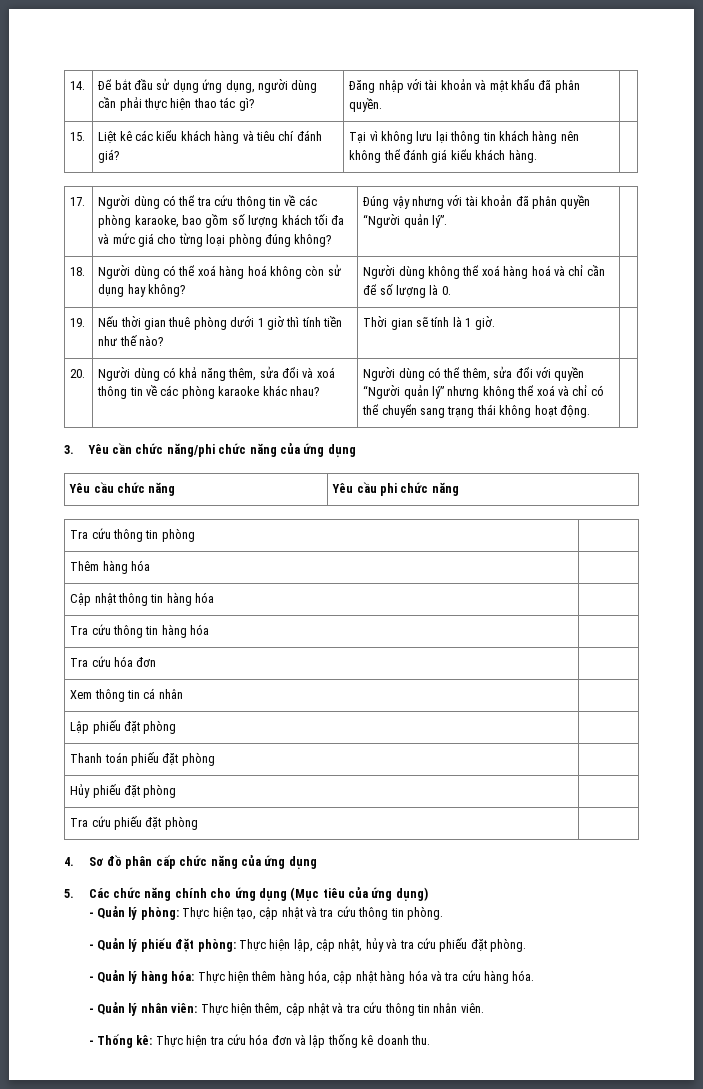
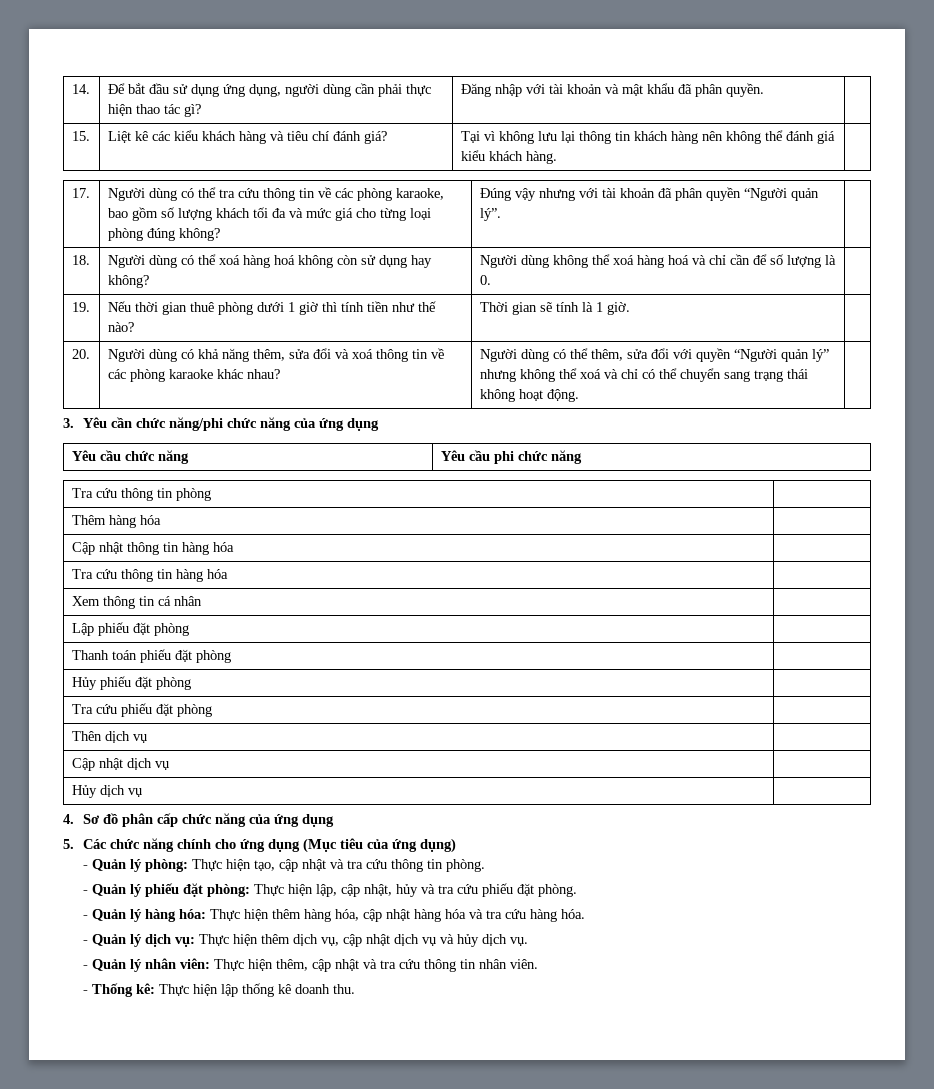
- Tra cứu hóa đơn |
+ Thên dịch vụ |
+ Cập nhật dịch vụ |
+ Hủy dịch vụ |
+ - Quản lý dịch vụ: Thực hiện thêm dịch vụ, cập nhật dịch vụ và hủy dịch vụ.
- - Thống kê: Thực hiện tra cứu hóa đơn và lập thống kê doanh thu.
+ - Thống kê: Thực hiện lập thống kê doanh thu.

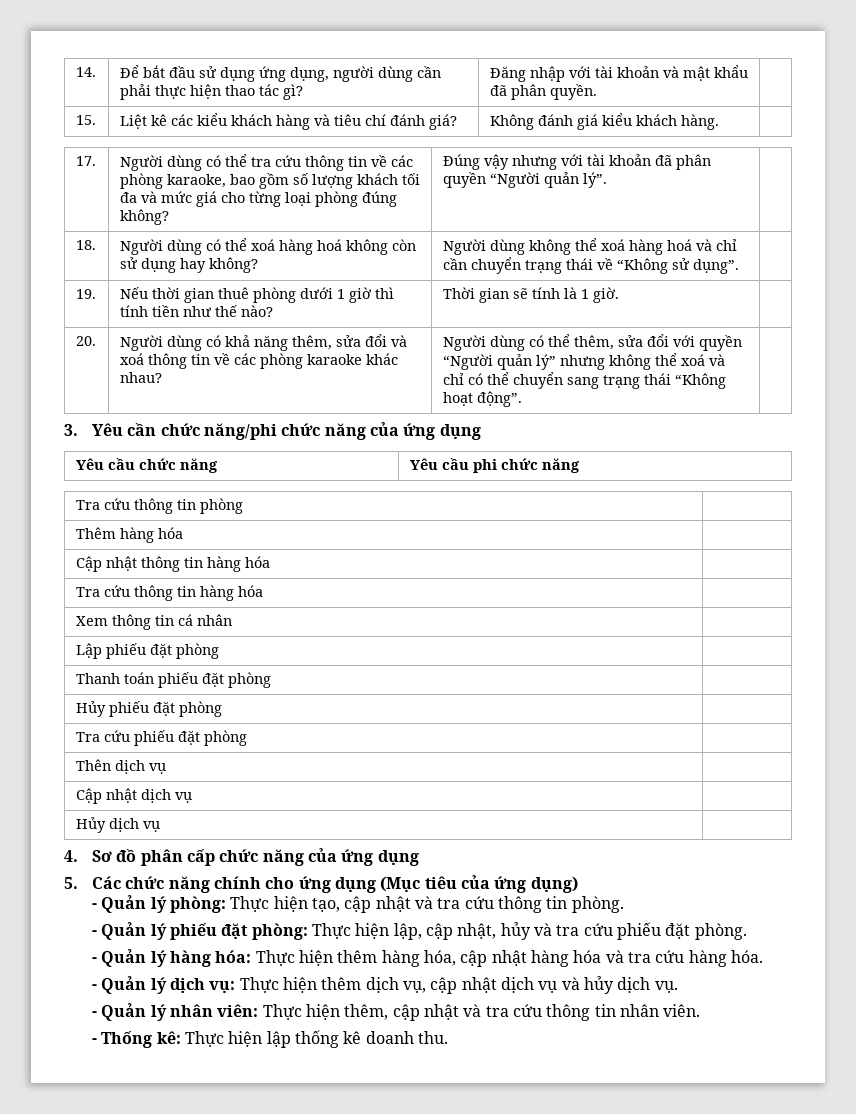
- 15. | Liệt kê các kiểu khách hàng và tiêu chí đánh giá? | Tại vì không lưu lại thông tin khách hàng nên không thể đánh giá kiểu khách hàng. |
+ 15. | Liệt kê các kiểu khách hàng và tiêu chí đánh giá? | Không đánh giá kiểu khách hàng. |
- 18. | Người dùng có thể xoá hàng hoá không còn sử dụng hay không? | Người dùng không thể xoá hàng hoá và chỉ cần để số lượng là 0. |
+ 18. | Người dùng có thể xoá hàng hoá không còn sử dụng hay không? | Người dùng không thể xoá hàng hoá và chỉ cần chuyển trạng thái về “Không sử dụng”. |
- Người dùng có thể thêm, sửa đổi với quyền “Người quản lý” nhưng không thể xoá và chỉ có thể chuyển sang trạng thái không hoạt động.
+ Người dùng có thể thêm, sửa đổi với quyền “Người quản lý” nhưng không thể xoá và chỉ có thể chuyển sang trạng thái “Không hoạt động”.

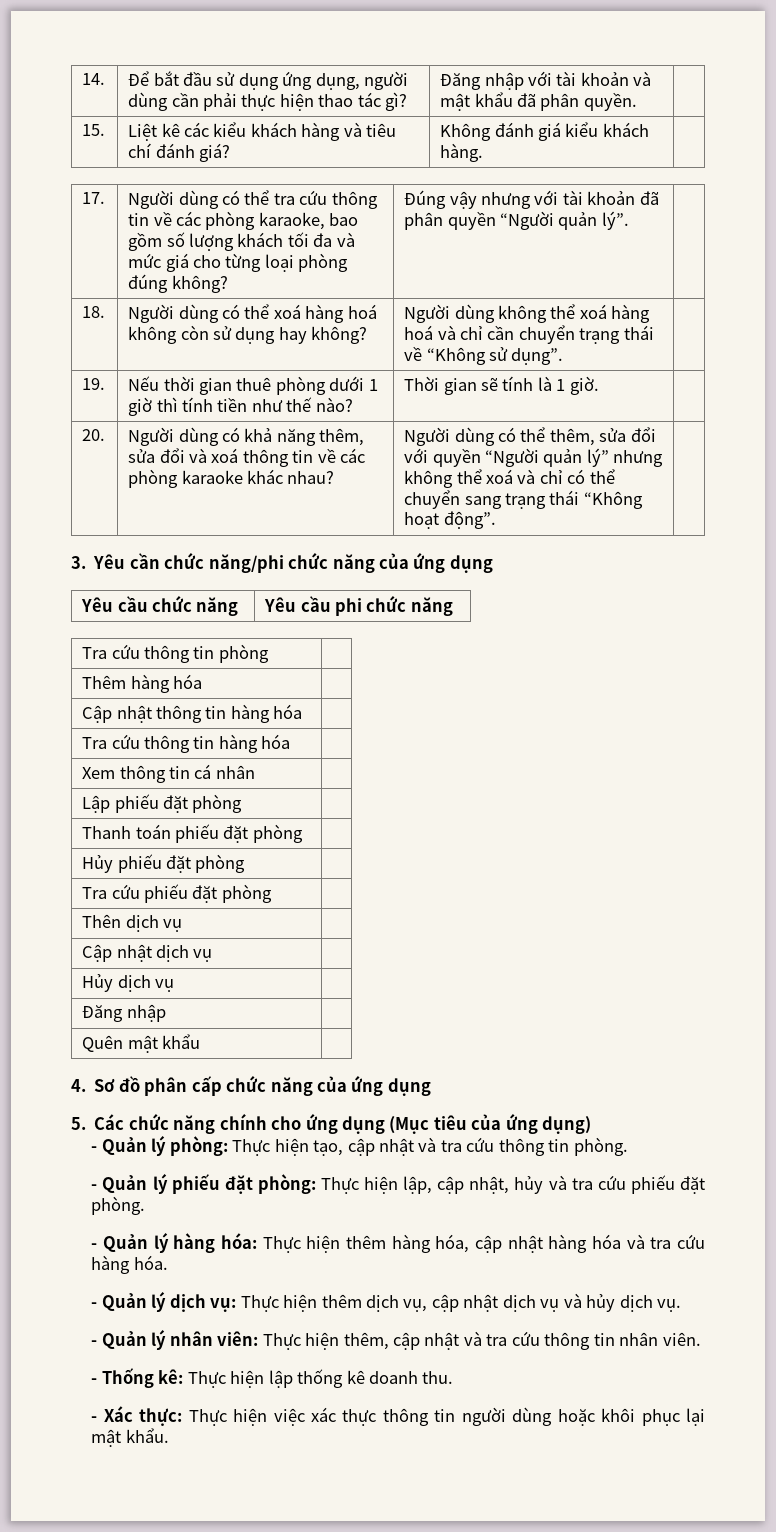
+ Đăng nhập |
+ Quên mật khẩu |
+ - Xác thực: Thực hiện việc xác thực thông tin người dùng hoặc khôi phục lại mật khẩu.

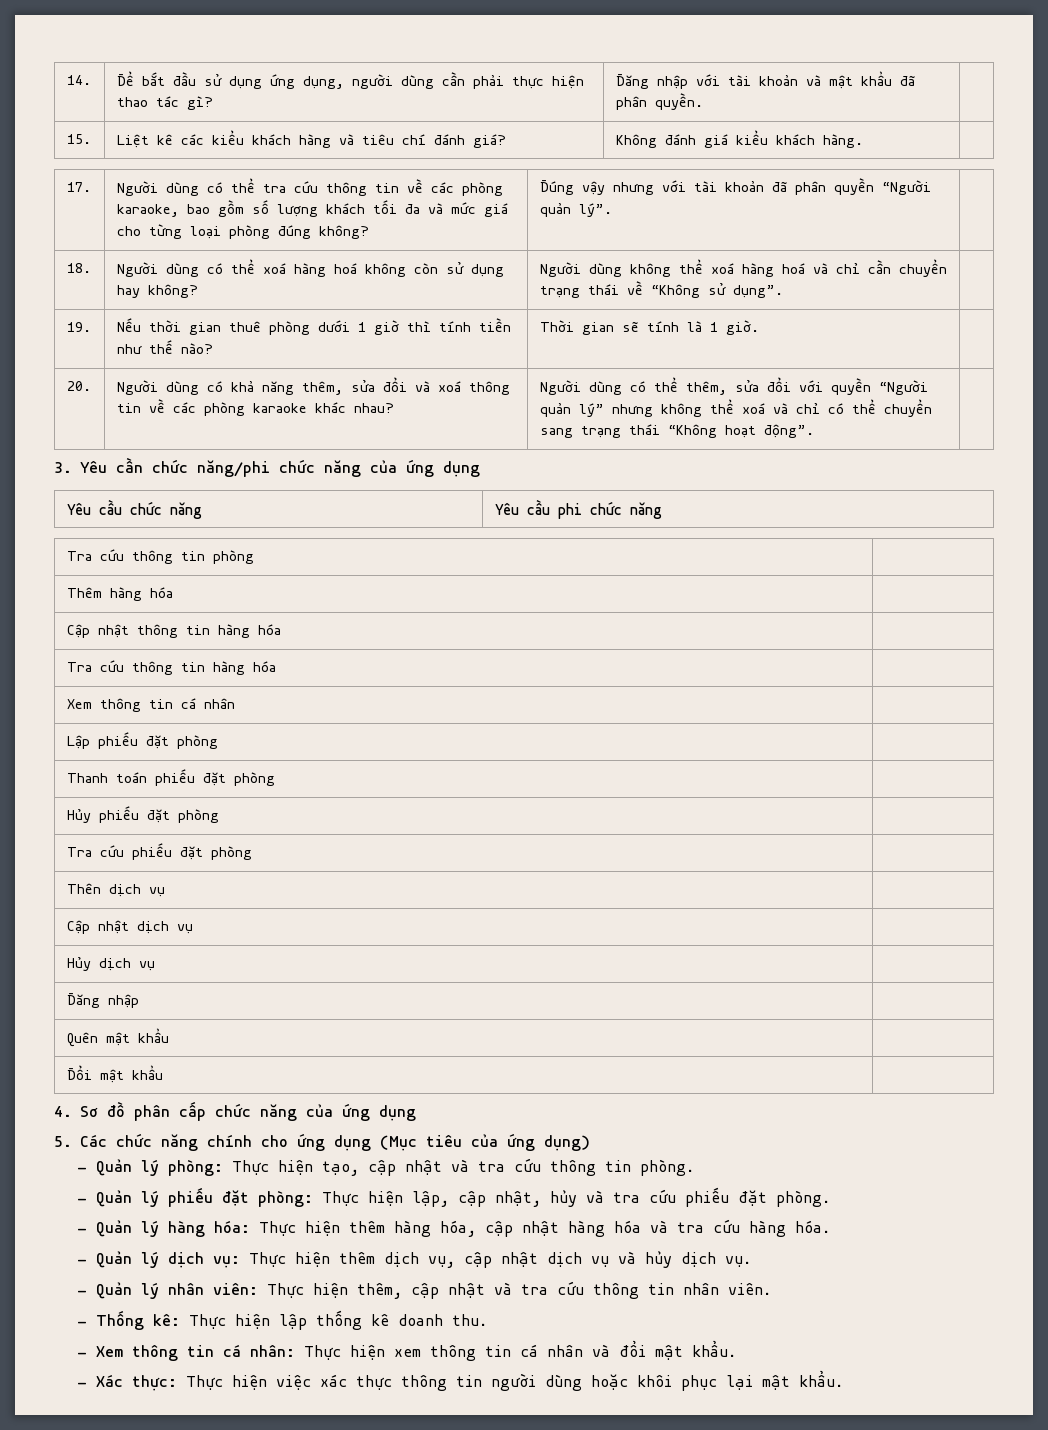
+ Đổi mật khẩu |
+ - Xem thông tin cá nhân: Thực hiện xem thông tin cá nhân và đổi mật khẩu.

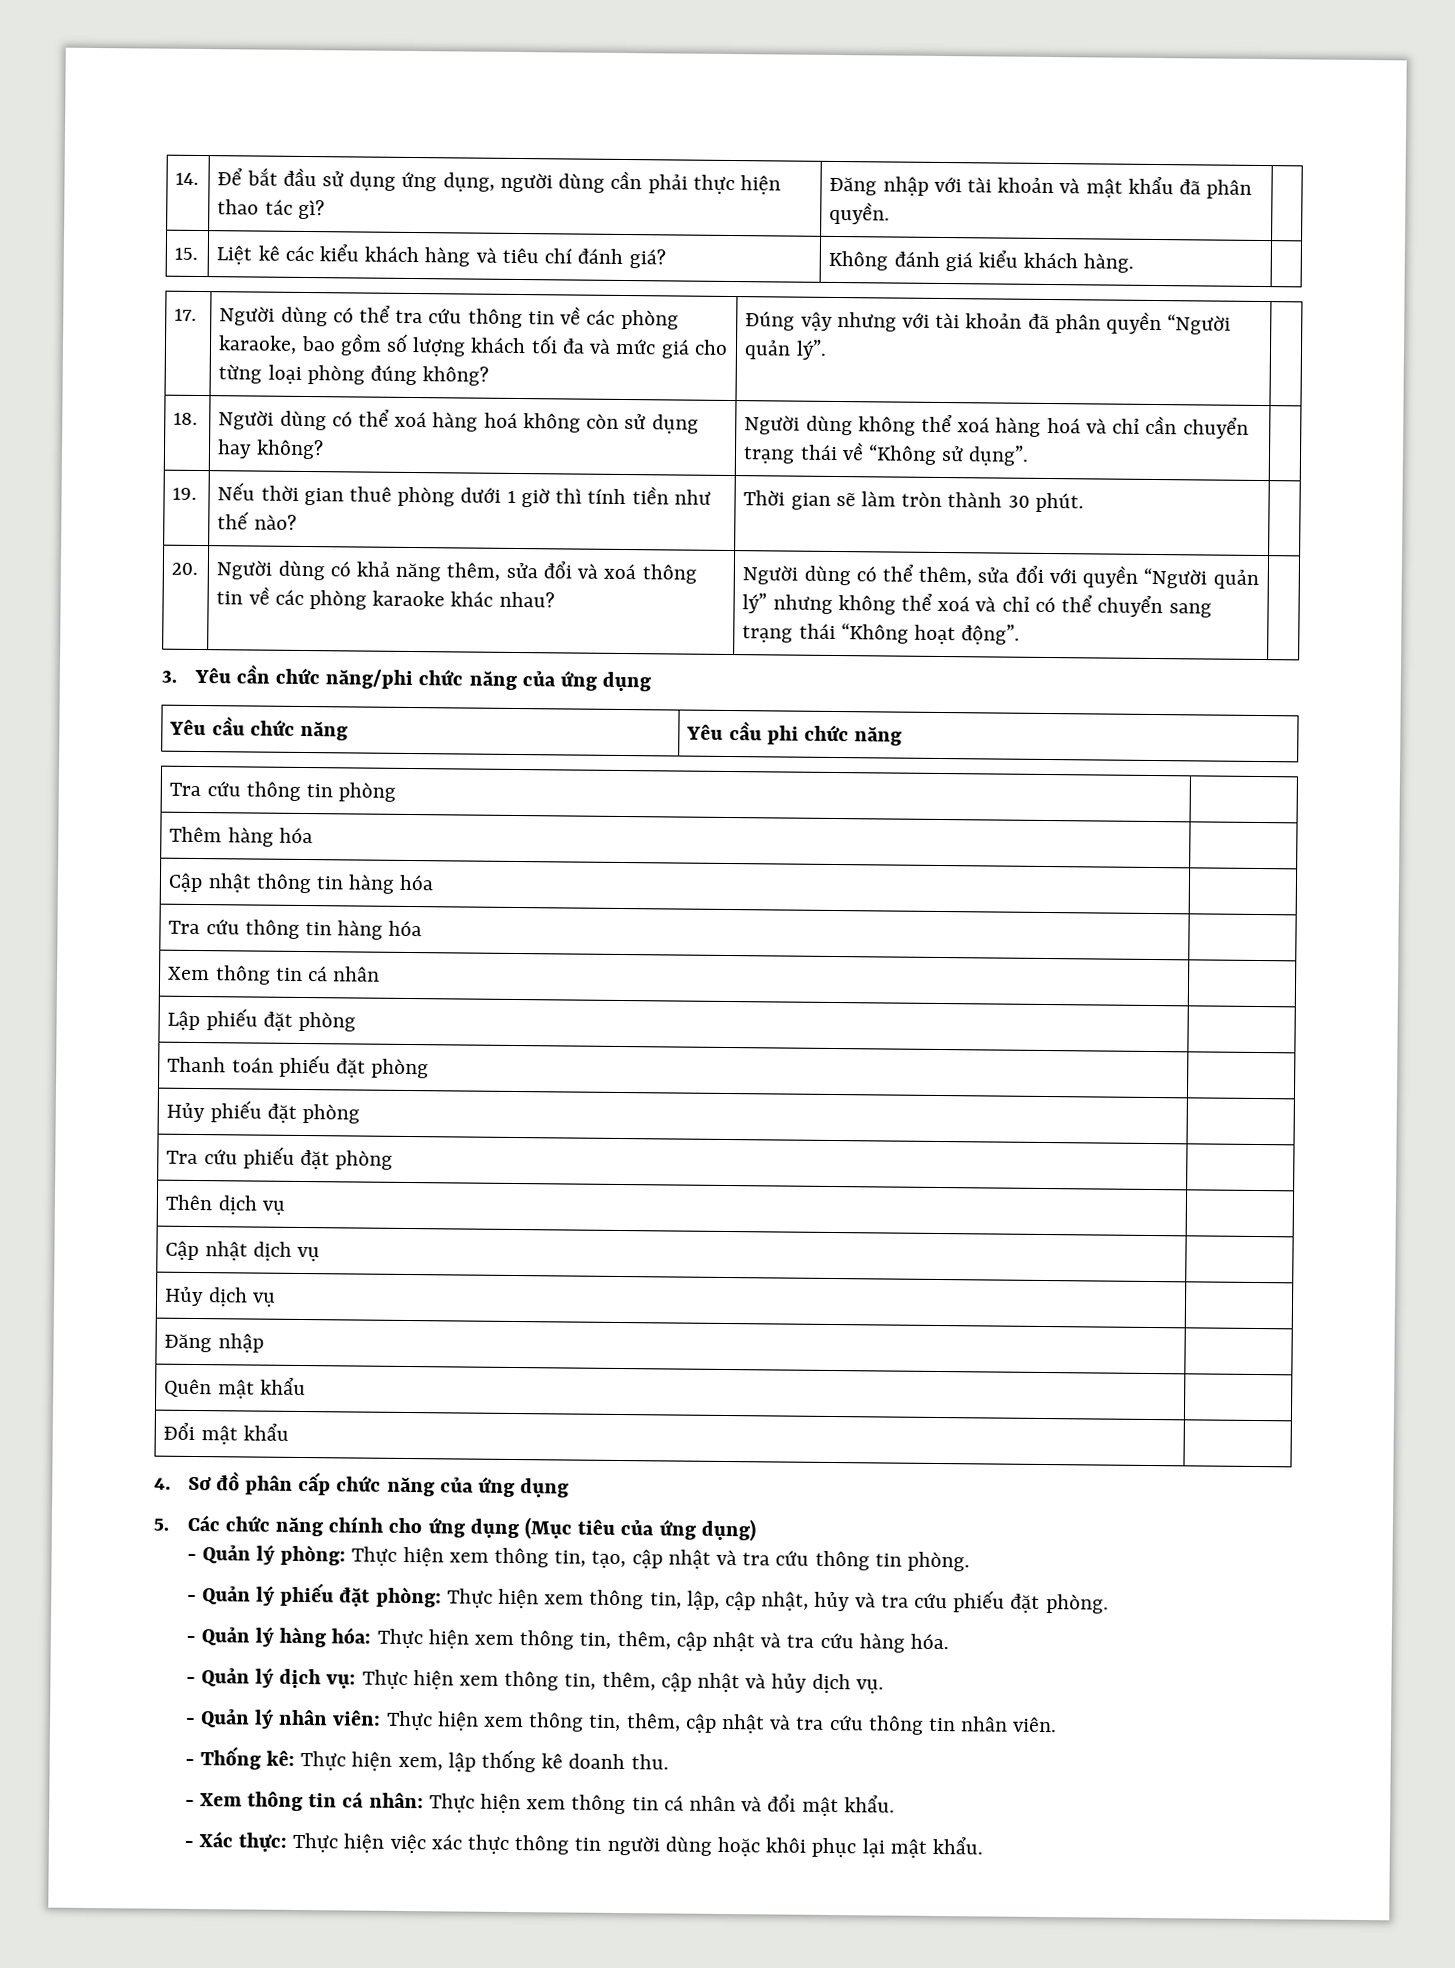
- 19. | Nếu thời gian thuê phòng dưới 1 giờ thì tính tiền như thế nào? | Thời gian sẽ tính là 1 giờ. |
+ 19. | Nếu thời gian thuê phòng dưới 1 giờ thì tính tiền như thế nào? | Thời gian sẽ làm tròn thành 30 phút. |
- - Quản lý phòng: Thực hiện tạo, cập nhật và tra cứu thông tin phòng.
+ - Quản lý phòng: Thực hiện xem thông tin, tạo, cập nhật và tra cứu thông tin phòng.
- - Quản lý phiếu đặt phòng: Thực hiện lập, cập nhật, hủy và tra cứu phiếu đặt phòng.
+ - Quản lý phiếu đặt phòng: Thực hiện xem thông tin, lập, cập nhật, hủy và tra cứu phiếu đặt phòng.
- - Quản lý hàng hóa: Thực hiện thêm hàng hóa, cập nhật hàng hóa và tra cứu hàng hóa.
+ - Quản lý hàng hóa: Thực hiện xem thông tin, thêm, cập nhật và tra cứu hàng hóa.
- - Quản lý dịch vụ: Thực hiện thêm dịch vụ, cập nhật dịch vụ và hủy dịch vụ.
+ - Quản lý dịch vụ: Thực hiện xem thông tin, thêm, cập nhật và hủy dịch vụ.
- - Quản lý nhân viên: Thực hiện thêm, cập nhật và tra cứu thông tin nhân viên.
+ - Quản lý nhân viên: Thực hiện xem thông tin, thêm, cập nhật và tra cứu thông tin nhân viên.
- - Thống kê: Thực hiện lập thống kê doanh thu.
+ - Thống kê: Thực hiện xem, lập thống kê doanh thu.

